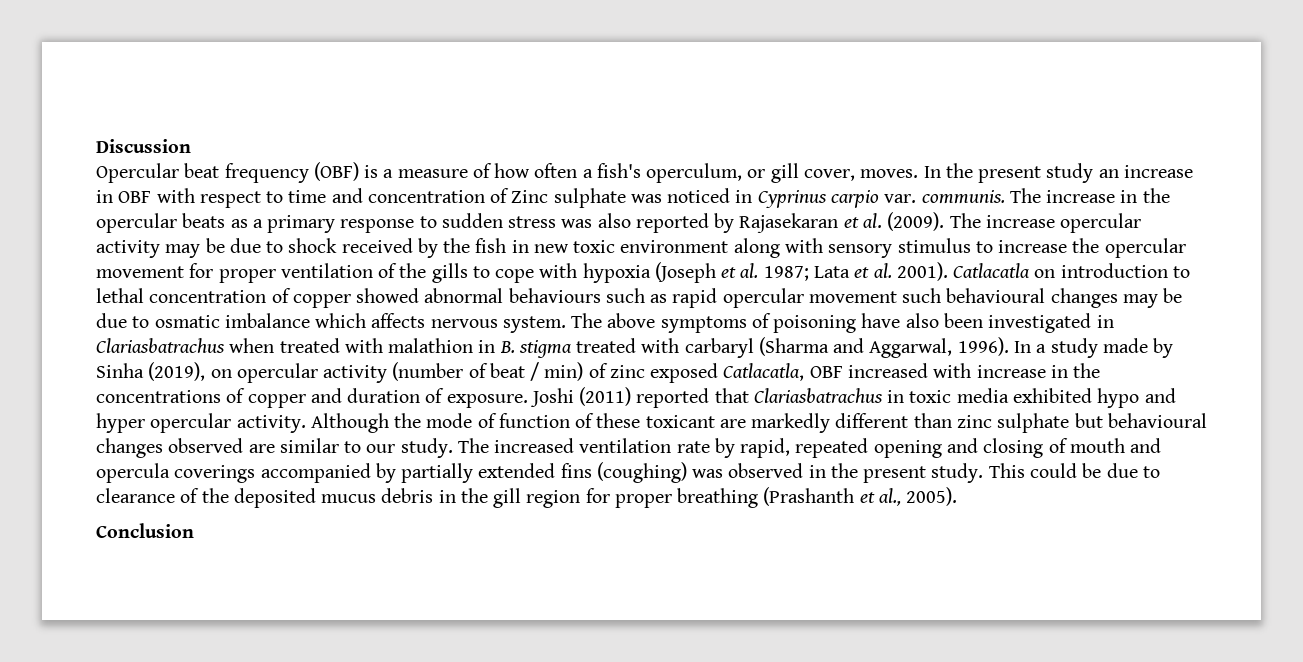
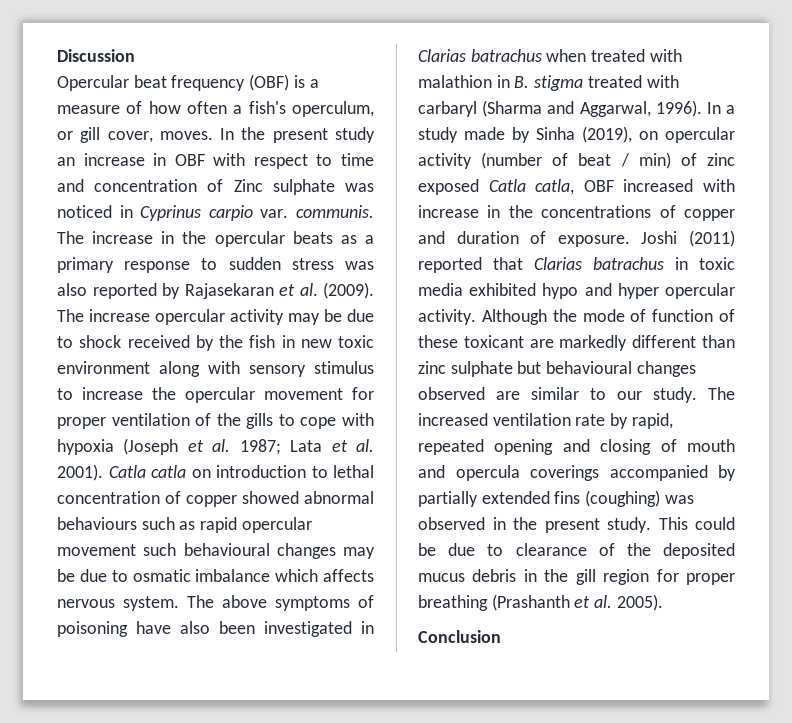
- Catlacatla on introduction to lethal concentration of copper showed abnormal behaviours such as rapid opercular movement such behavioural changes may be due to osmatic imbalance which affects nervous system.
+ Catla catla on introduction to lethal concentration of copper showed abnormal behaviours such as rapid opercular movement such behavioural changes may be due to osmatic imbalance which affects nervous system.
- The above symptoms of poisoning have also been investigated in Clariasbatrachus when treated with malathion in B. stigma treated with carbaryl (Sharma and Aggarwal, 1996).
+ The above symptoms of poisoning have also been investigated in Clarias batrachus when treated with malathion in B. stigma treated with carbaryl (Sharma and Aggarwal, 1996).
- In a study made by Sinha (2019), on opercular activity (number of beat / min) of zinc exposed Catlacatla, OBF increased with increase in the concentrations of copper and duration of exposure.
+ In a study made by Sinha (2019), on opercular activity (number of beat / min) of zinc exposed Catla catla, OBF increased with increase in the concentrations of copper and duration of exposure.
- Joshi (2011) reported that Clariasbatrachus in toxic media exhibited hypo and hyper opercular activity.
+ Joshi (2011) reported that Clarias batrachus in toxic media exhibited hypo and hyper opercular activity.
- This could be due to clearance of the deposited mucus debris in the gill region for proper breathing (Prashanth et al., 2005).
+ This could be due to clearance of the deposited mucus debris in the gill region for proper breathing (Prashanth et al. 2005).

